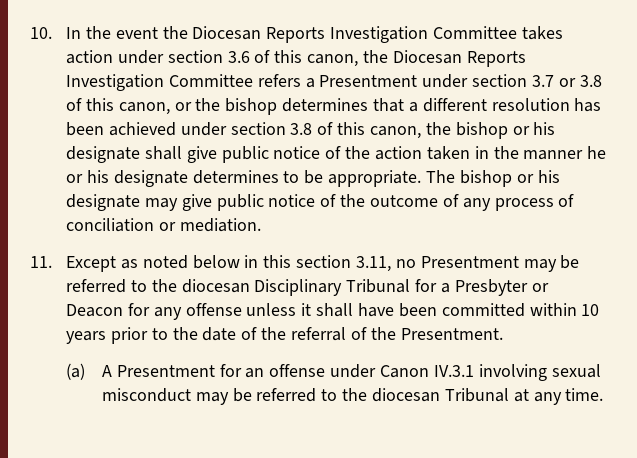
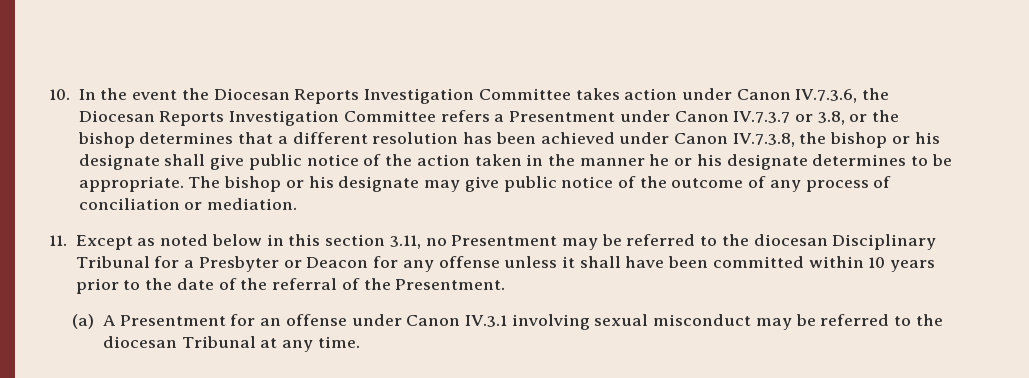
- 10. In the event the Diocesan Reports Investigation Committee takes action under section 3.6 of this canon, the Diocesan Reports Investigation Committee refers a Presentment under section 3.7 or 3.8 of this canon, or the bishop determines that a different resolution has been achieved under section 3.8 of this canon, the bishop or his designate shall give public notice of the action taken in the manner he or his designate determines to be appropriate.
+ 10. In the event the Diocesan Reports Investigation Committee takes action under Canon IV.7.3.6, the Diocesan Reports Investigation Committee refers a Presentment under Canon IV.7.3.7 or 3.8, or the bishop determines that a different resolution has been achieved under Canon IV.7.3.8, the bishop or his designate shall give public notice of the action taken in the manner he or his designate determines to be appropriate.

